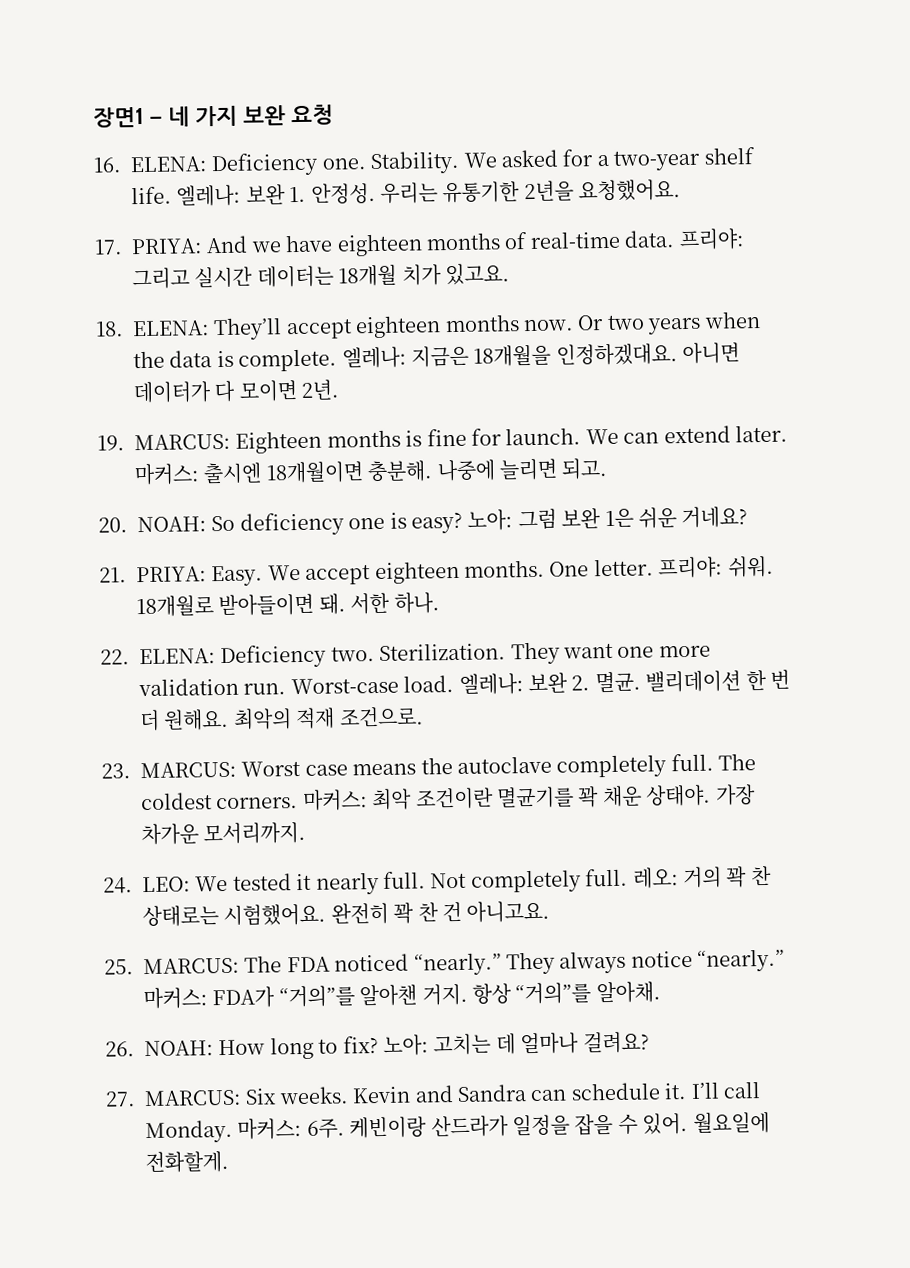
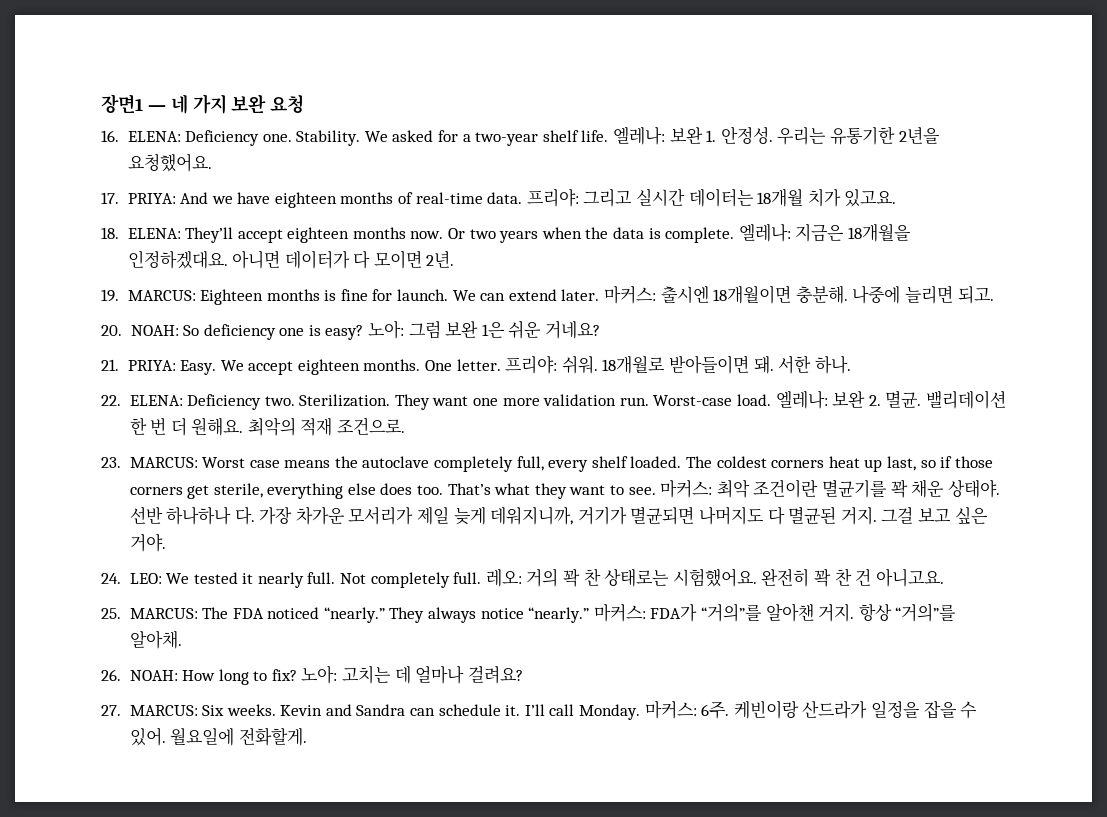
- 23. MARCUS: Worst case means the autoclave completely full. The coldest corners.
+ 23. MARCUS: Worst case means the autoclave completely full, every shelf loaded. The coldest corners heat up last, so if those corners get sterile, everything else does too. That’s what they want to see.
- 가장 차가운 모서리까지.
+ 선반 하나하나 다. 가장 차가운 모서리가 제일 늦게 데워지니까, 거기가 멸균되면 나머지도 다 멸균된 거지. 그걸 보고 싶은 거야.

